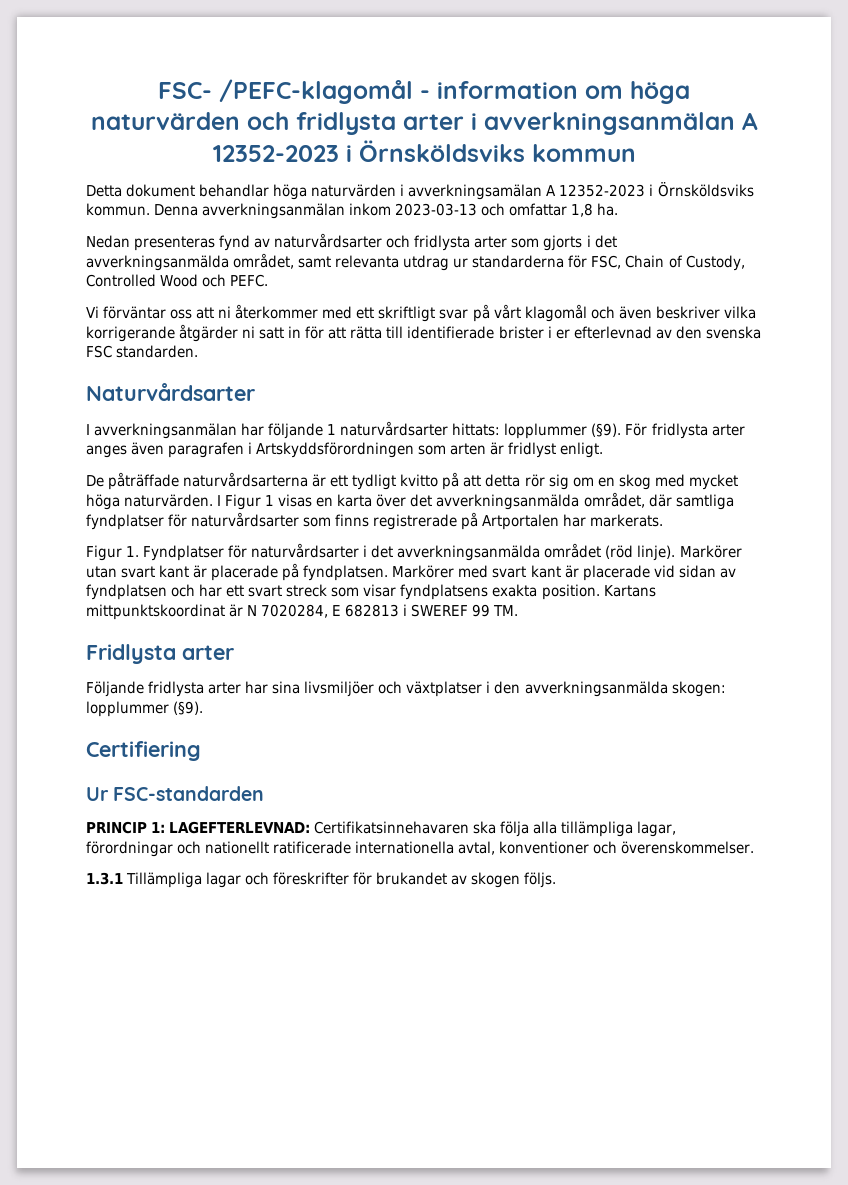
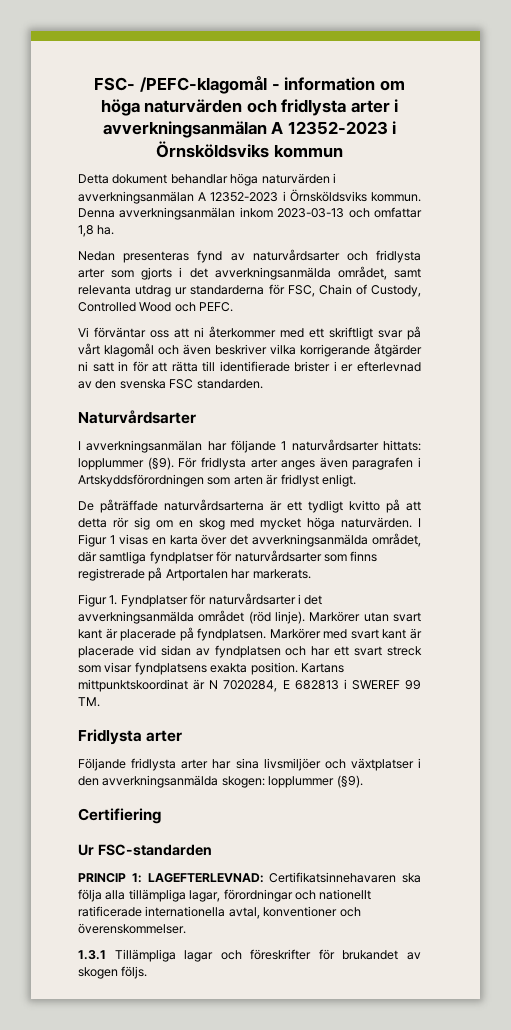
- Detta dokument behandlar höga naturvärden i avverkningsamälan A 12352-2023 i Örnsköldsviks kommun.
+ Detta dokument behandlar höga naturvärden i avverkningsanmälan A 12352-2023 i Örnsköldsviks kommun.

